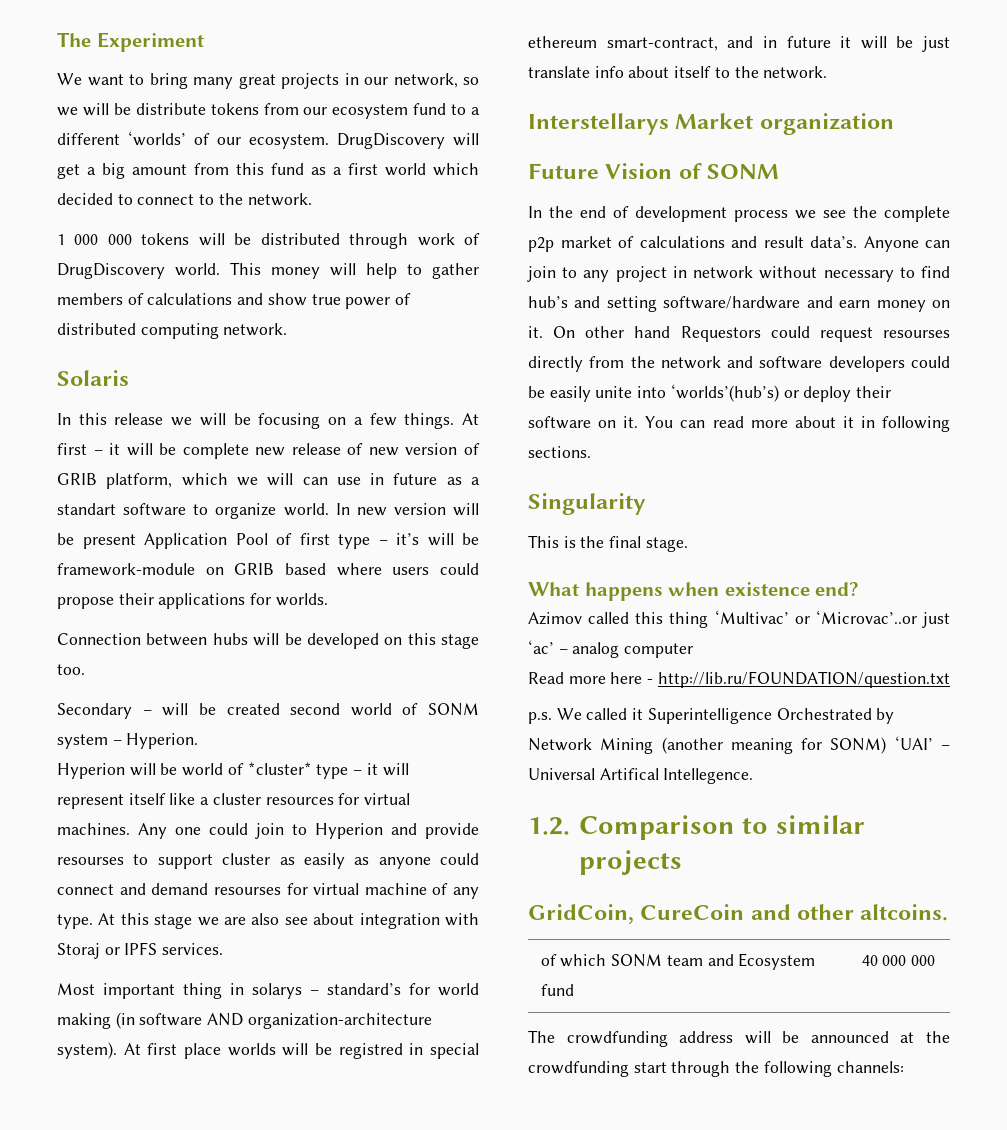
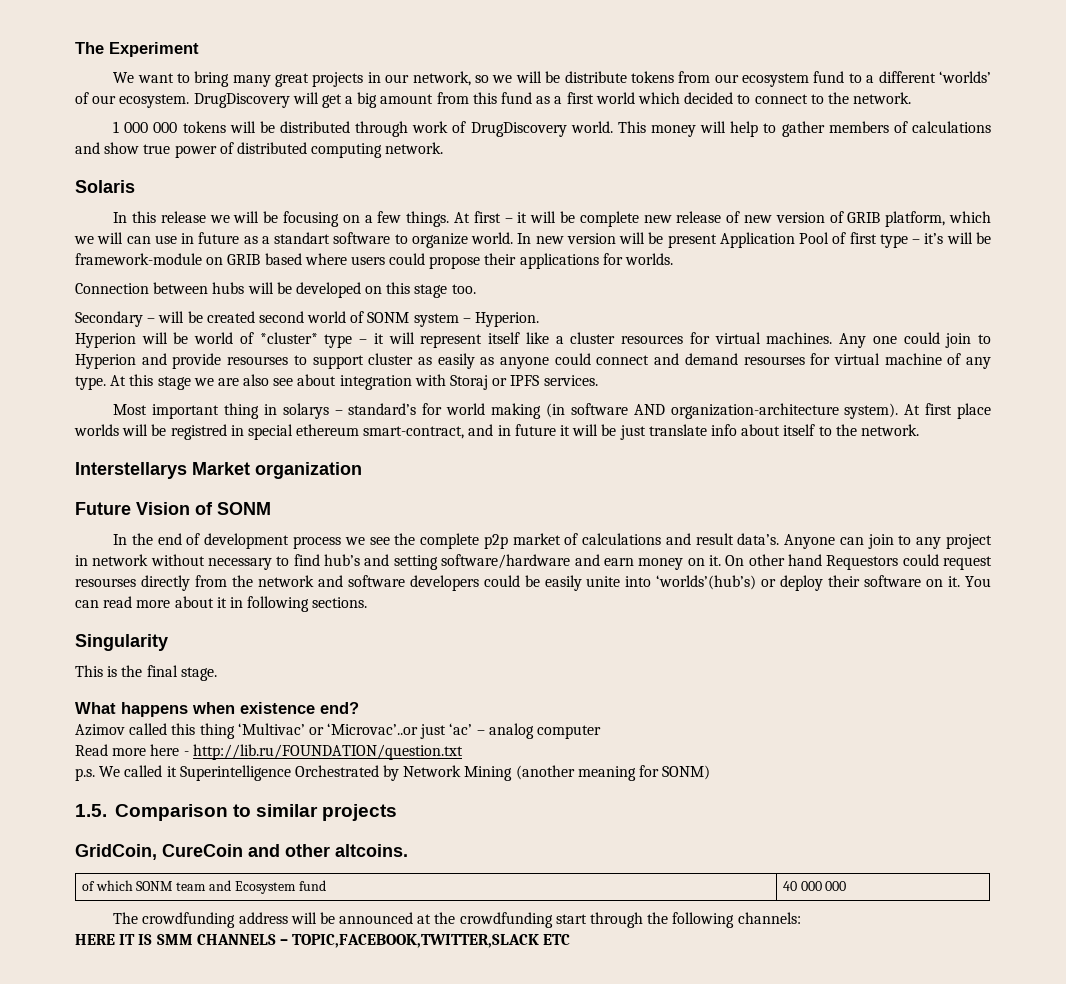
- p.s. We called it Superintelligence Orchestrated by Network Mining (another meaning for SONM) ‘UAI’ – Universal Artifical Intellegence.
- 1.2. Comparison to similar projects
+ p.s. We called it Superintelligence Orchestrated by Network Mining (another meaning for SONM)
+ 1.5. Comparison to similar projects
+ HERE IT IS SMM CHANNELS – TOPIC,FACEBOOK,TWITTER,SLACK ETC

